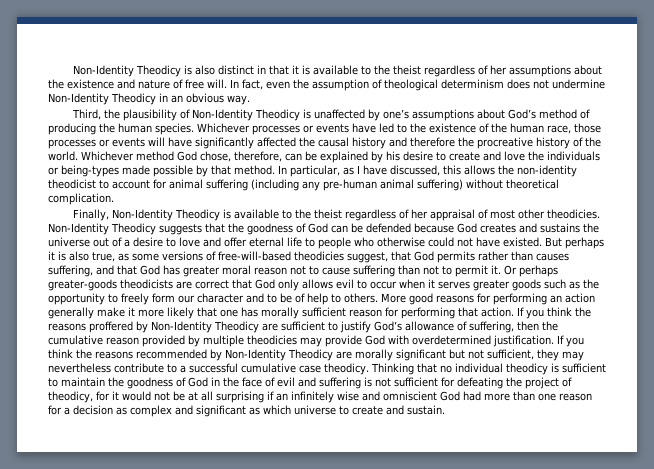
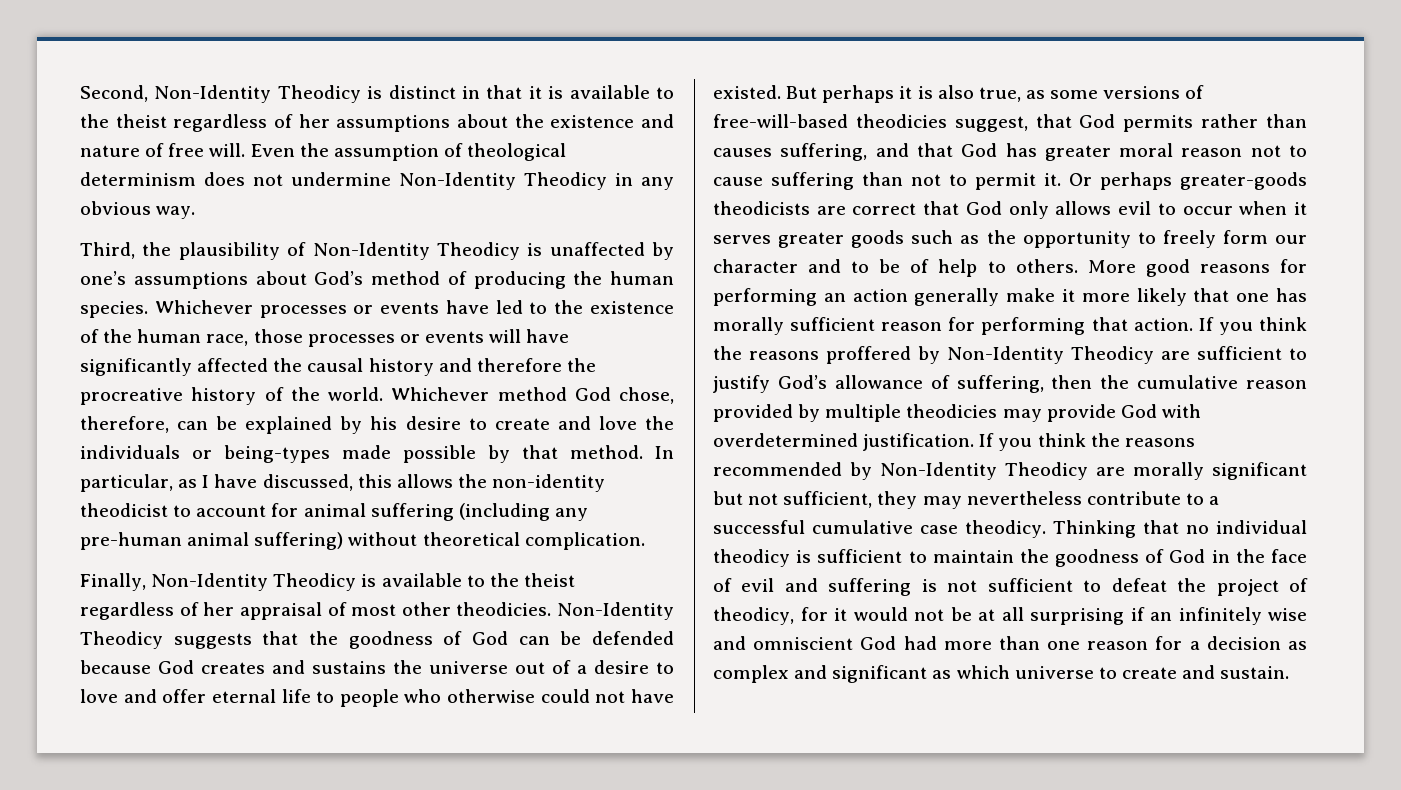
- Non-Identity Theodicy is also distinct in that it is available to the theist regardless of her assumptions about the existence and nature of free will.
+ Second, Non-Identity Theodicy is distinct in that it is available to the theist regardless of her assumptions about the existence and nature of free will.
- In fact, even the assumption of theological determinism does not undermine Non-Identity Theodicy in an obvious way.
+ Even the assumption of theological determinism does not undermine Non-Identity Theodicy in any obvious way.
- Thinking that no individual theodicy is sufficient to maintain the goodness of God in the face of evil and suffering is not sufficient for defeating the project of theodicy, for it would not be at all surprising if an infinitely wise and omniscient God had more than one reason for a decision as complex and significant as which universe to create and sustain.
+ Thinking that no individual theodicy is sufficient to maintain the goodness of God in the face of evil and suffering is not sufficient to defeat the project of theodicy, for it would not be at all surprising if an infinitely wise and omniscient God had more than one reason for a decision as complex and significant as which universe to create and sustain.

